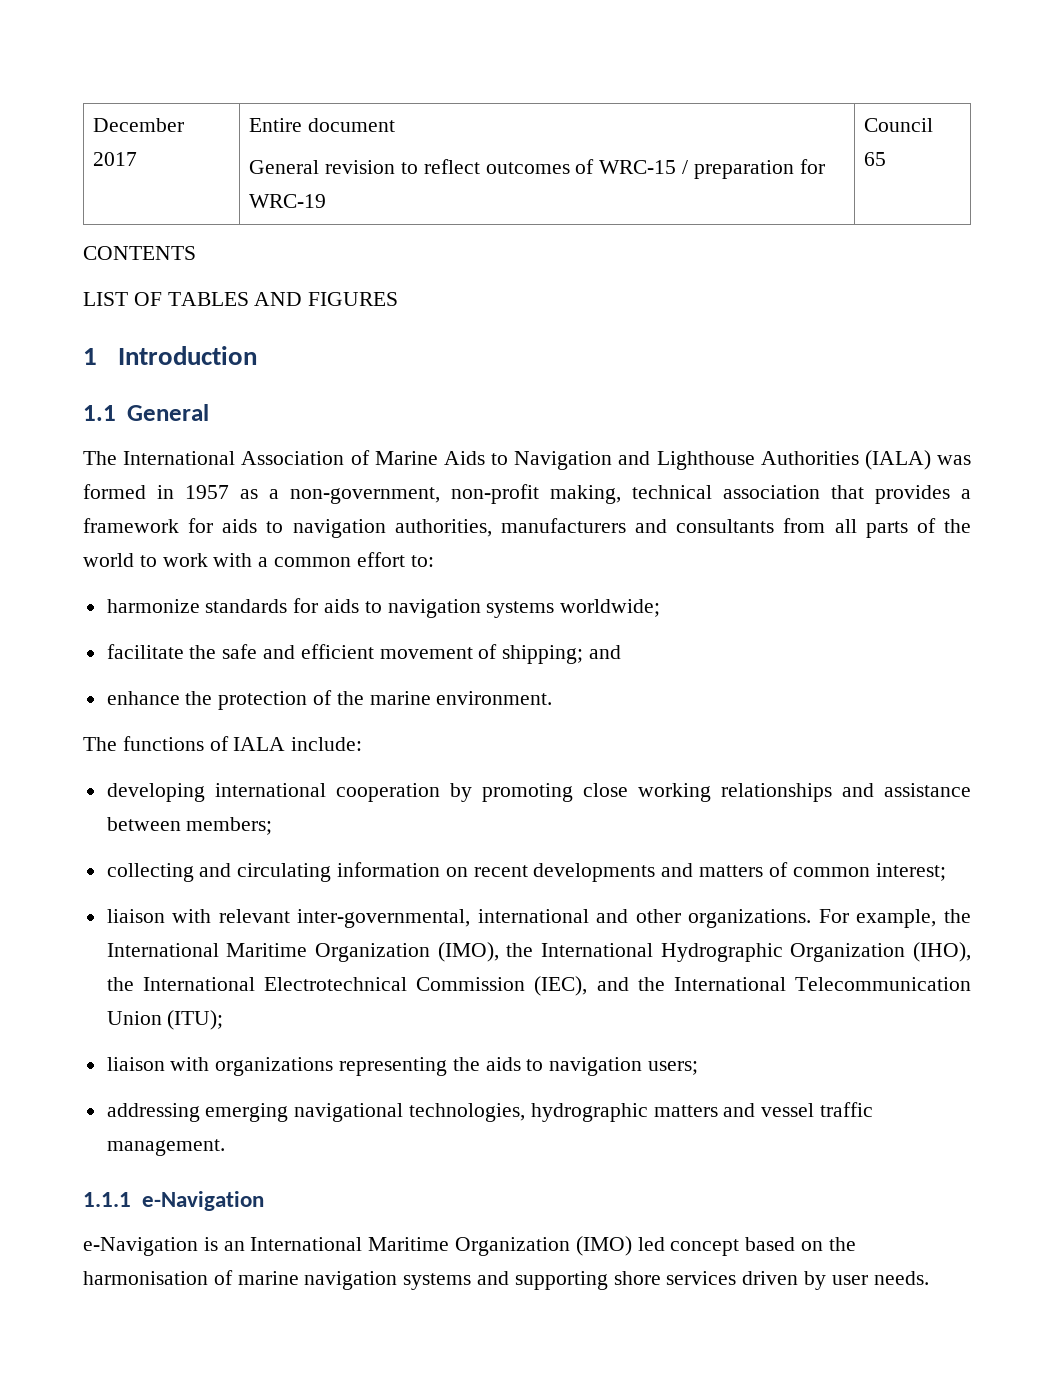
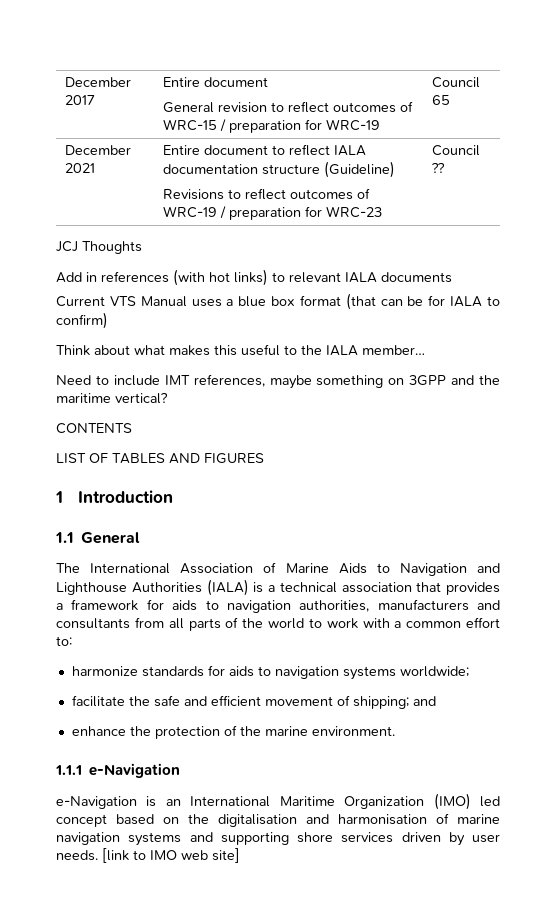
+ December 2021 | Entire document to reflect IALA documentation structure (Guideline)
+ Revisions to reflect outcomes of WRC-19 / preparation for WRC-23 | Council ??
+ JCJ Thoughts
+ Add in references (with hot links) to relevant IALA documents
+ Current VTS Manual uses a blue box format (that can be for IALA to confirm)
+ Think about what makes this useful to the IALA member…
+ Need to include IMT references, maybe something on 3GPP and the maritime vertical?
- The International Association of Marine Aids to Navigation and Lighthouse Authorities (IALA) was formed in 1957 as a non-government, non-profit making, technical association that provides a framework for aids to navigation authorities, manufacturers and consultants from all parts of the world to work with a common effort to:
+ The International Association of Marine Aids to Navigation and Lighthouse Authorities (IALA) is a technical association that provides a framework for aids to navigation authorities, manufacturers and consultants from all parts of the world to work with a common effort to:
- The functions of IALA include:
- developing international cooperation by promoting close working relationships and assistance between members;
- collecting and circulating information on recent developments and matters of common interest;
- liaison with relevant inter-governmental, international and other organizations. For example, the International Maritime Organization (IMO), the International Hydrographic Organization (IHO), the International Electrotechnical Commission (IEC), and the International Telecommunication Union (ITU);
- liaison with organizations representing the aids to navigation users;
- addressing emerging navigational technologies, hydrographic matters and vessel traffic management.
- e-Navigation is an International Maritime Organization (IMO) led concept based on the harmonisation of marine navigation systems and supporting shore services driven by user needs.
+ e-Navigation is an International Maritime Organization (IMO) led concept based on the digitalisation and harmonisation of marine navigation systems and supporting shore services driven by user needs.
+ [link to IMO web site]

